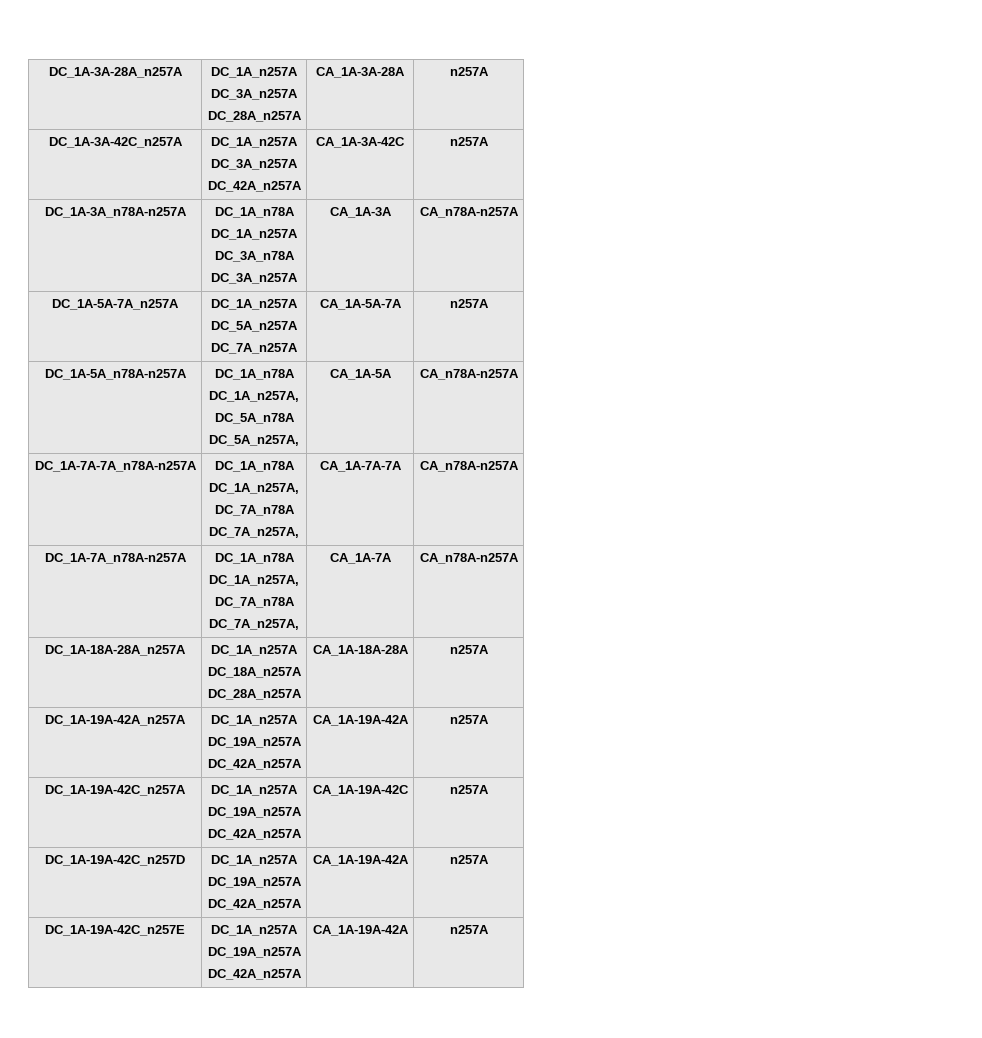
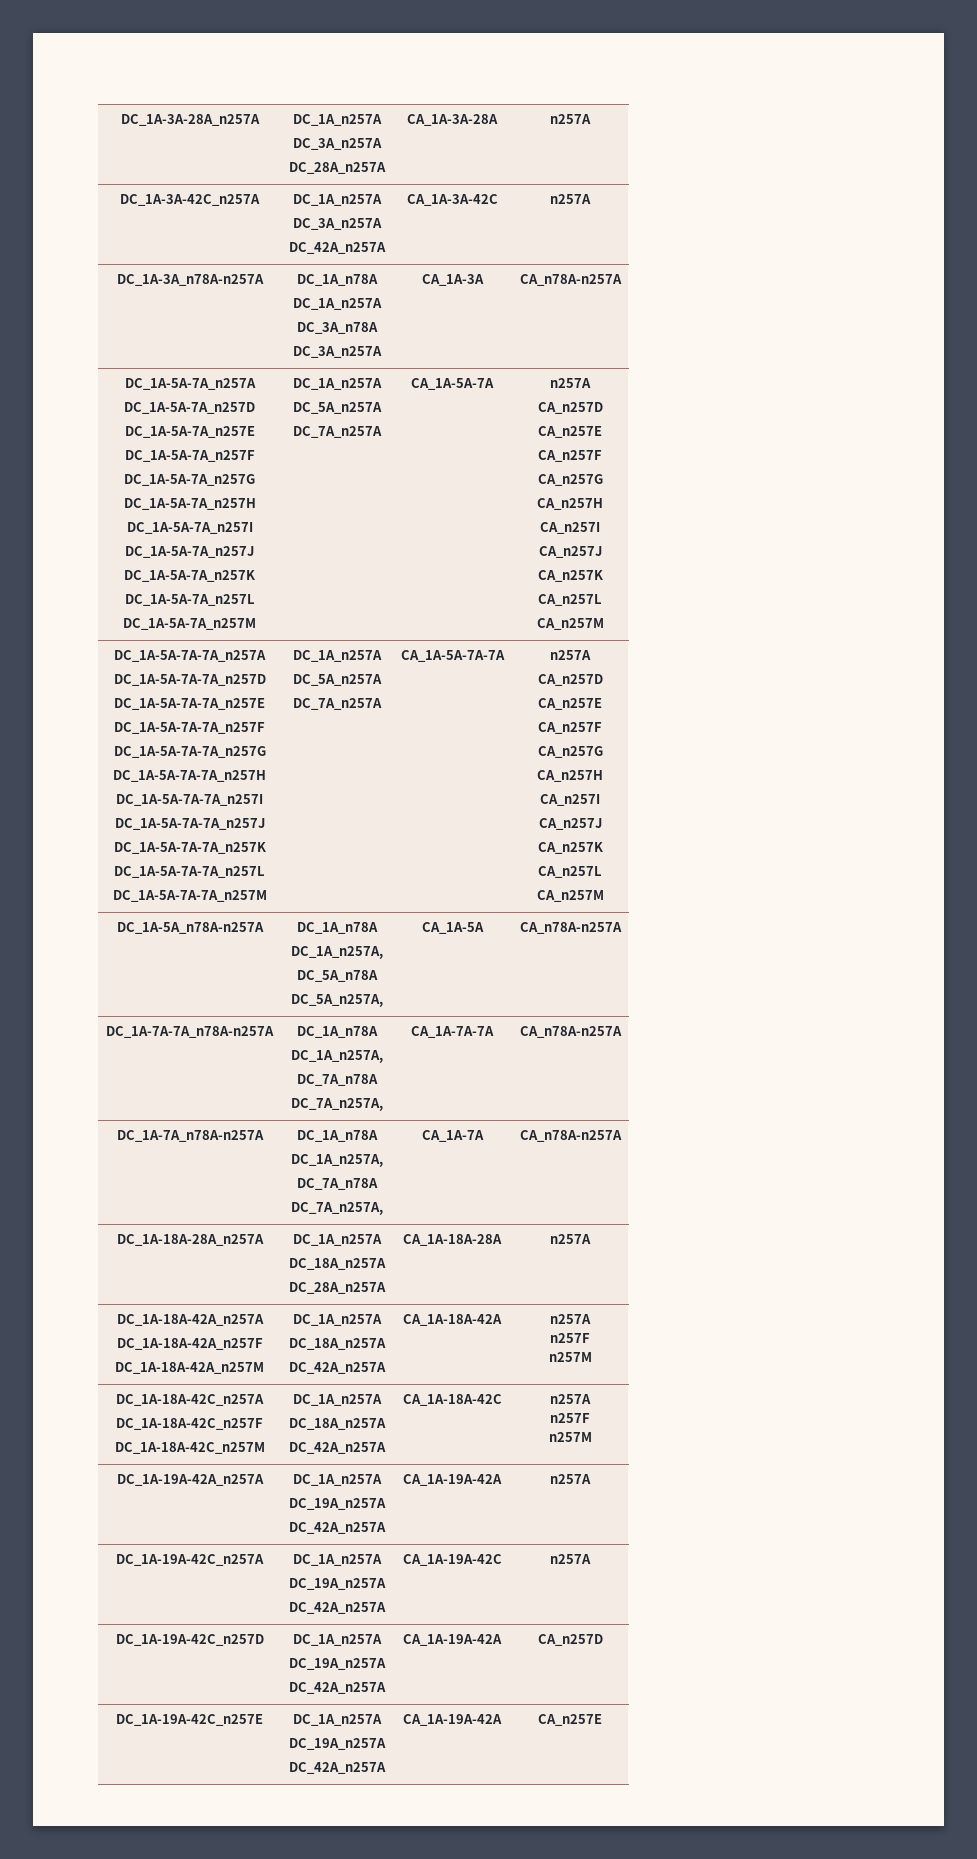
- DC_1A-5A-7A_n257A | DC_1A_n257A
+ DC_1A-5A-7A_n257A
+ DC_1A-5A-7A_n257D
+ DC_1A-5A-7A_n257E
+ DC_1A-5A-7A_n257F
+ DC_1A-5A-7A_n257G
+ DC_1A-5A-7A_n257H
+ DC_1A-5A-7A_n257I
+ DC_1A-5A-7A_n257J
+ DC_1A-5A-7A_n257K
+ DC_1A-5A-7A_n257L
+ DC_1A-5A-7A_n257M | DC_1A_n257A
  DC_5A_n257A
  DC_7A_n257A | CA_1A-5A-7A | n257A
+ CA_n257D
+ CA_n257E
+ CA_n257F
+ CA_n257G
+ CA_n257H
+ CA_n257I
+ CA_n257J
+ CA_n257K
+ CA_n257L
+ CA_n257M
+ DC_1A-5A-7A-7A_n257A
+ DC_1A-5A-7A-7A_n257D
+ DC_1A-5A-7A-7A_n257E
+ DC_1A-5A-7A-7A_n257F
+ DC_1A-5A-7A-7A_n257G
+ DC_1A-5A-7A-7A_n257H
+ DC_1A-5A-7A-7A_n257I
+ DC_1A-5A-7A-7A_n257J
+ DC_1A-5A-7A-7A_n257K
+ DC_1A-5A-7A-7A_n257L
+ DC_1A-5A-7A-7A_n257M | DC_1A_n257A
+ DC_5A_n257A
+ DC_7A_n257A | CA_1A-5A-7A-7A | n257A
+ CA_n257D
+ CA_n257E
+ CA_n257F
+ CA_n257G
+ CA_n257H
+ CA_n257I
+ CA_n257J
+ CA_n257K
+ CA_n257L
+ CA_n257M
+ DC_1A-18A-42A_n257A
+ DC_1A-18A-42A_n257F
+ DC_1A-18A-42A_n257M | DC_1A_n257A
+ DC_18A_n257A
+ DC_42A_n257A | CA_1A-18A-42A | n257A
+ n257F
+ n257M
+ DC_1A-18A-42C_n257A
+ DC_1A-18A-42C_n257F
+ DC_1A-18A-42C_n257M | DC_1A_n257A
+ DC_18A_n257A
+ DC_42A_n257A | CA_1A-18A-42C | n257A
+ n257F
+ n257M
  DC_1A-19A-42C_n257D | DC_1A_n257A
  DC_19A_n257A
- DC_42A_n257A | CA_1A-19A-42A | n257A
+ DC_42A_n257A | CA_1A-19A-42A | CA_n257D
  DC_1A-19A-42C_n257E | DC_1A_n257A
  DC_19A_n257A
- DC_42A_n257A | CA_1A-19A-42A | n257A
+ DC_42A_n257A | CA_1A-19A-42A | CA_n257E

